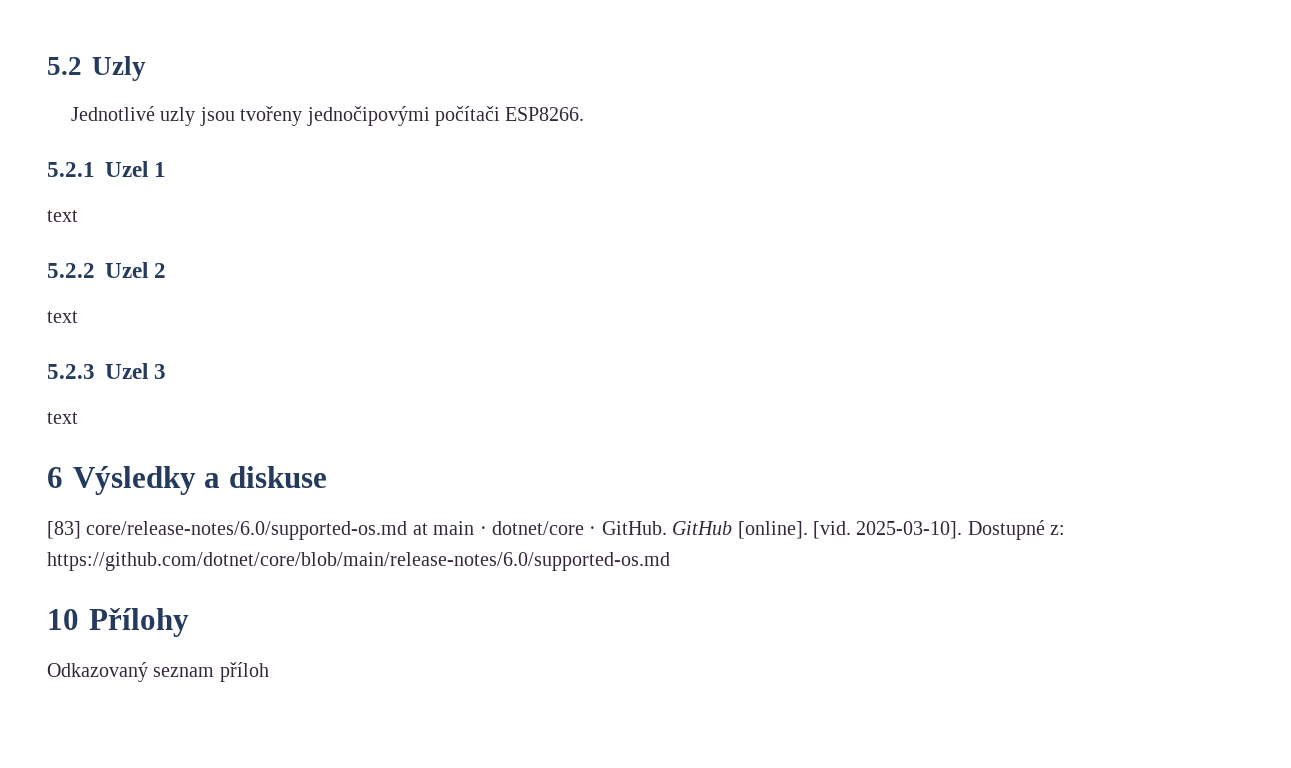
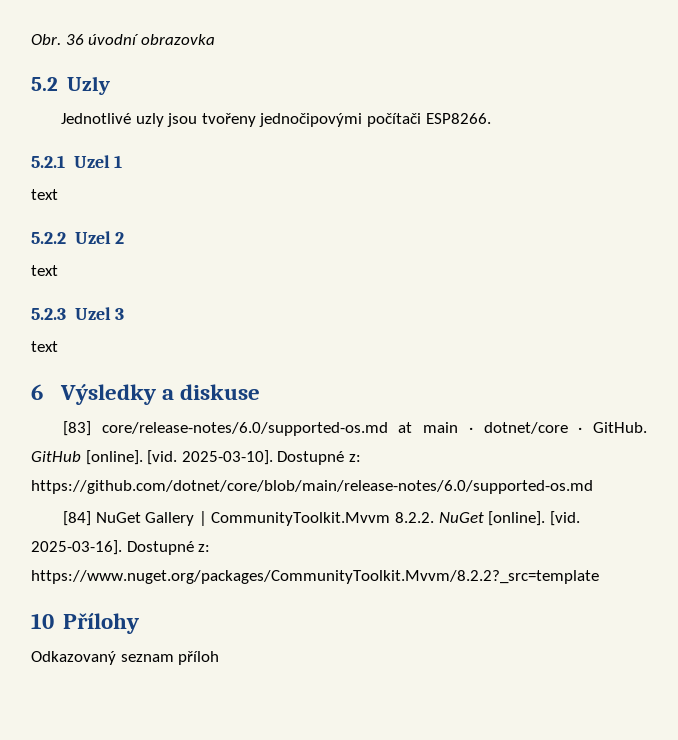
+ Obr. 36 úvodní obrazovka
+ [84] NuGet Gallery | CommunityToolkit.Mvvm 8.2.2. NuGet [online]. [vid. 2025-03-16]. Dostupné z: https://www.nuget.org/packages/CommunityToolkit.Mvvm/8.2.2?_src=template

